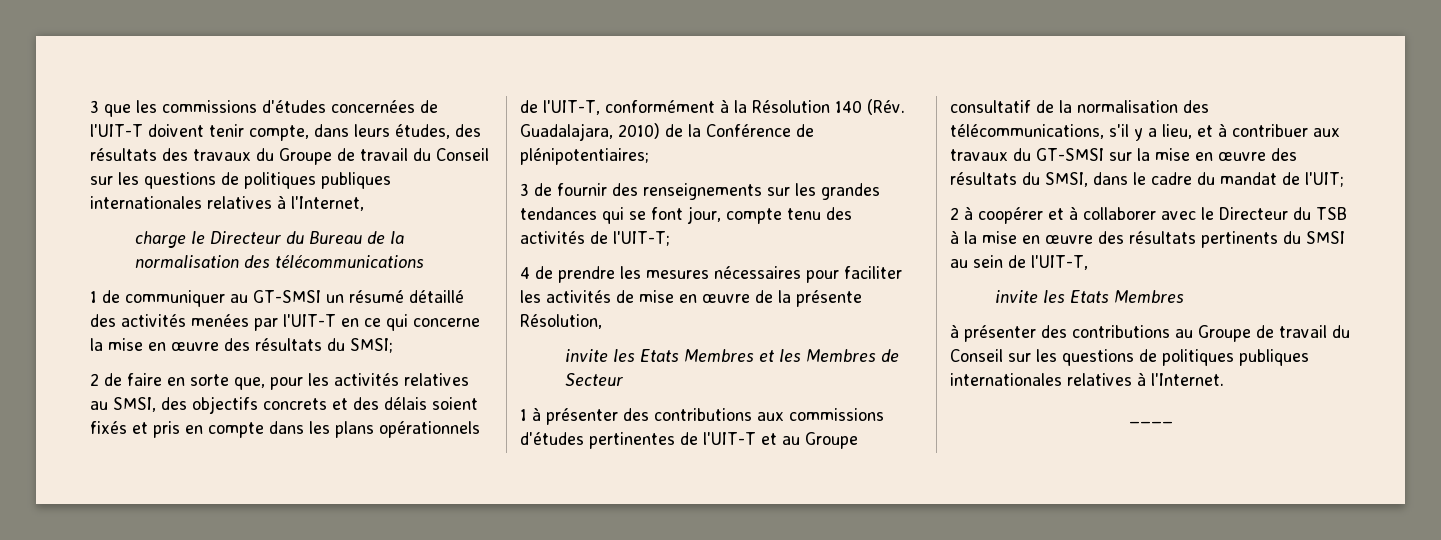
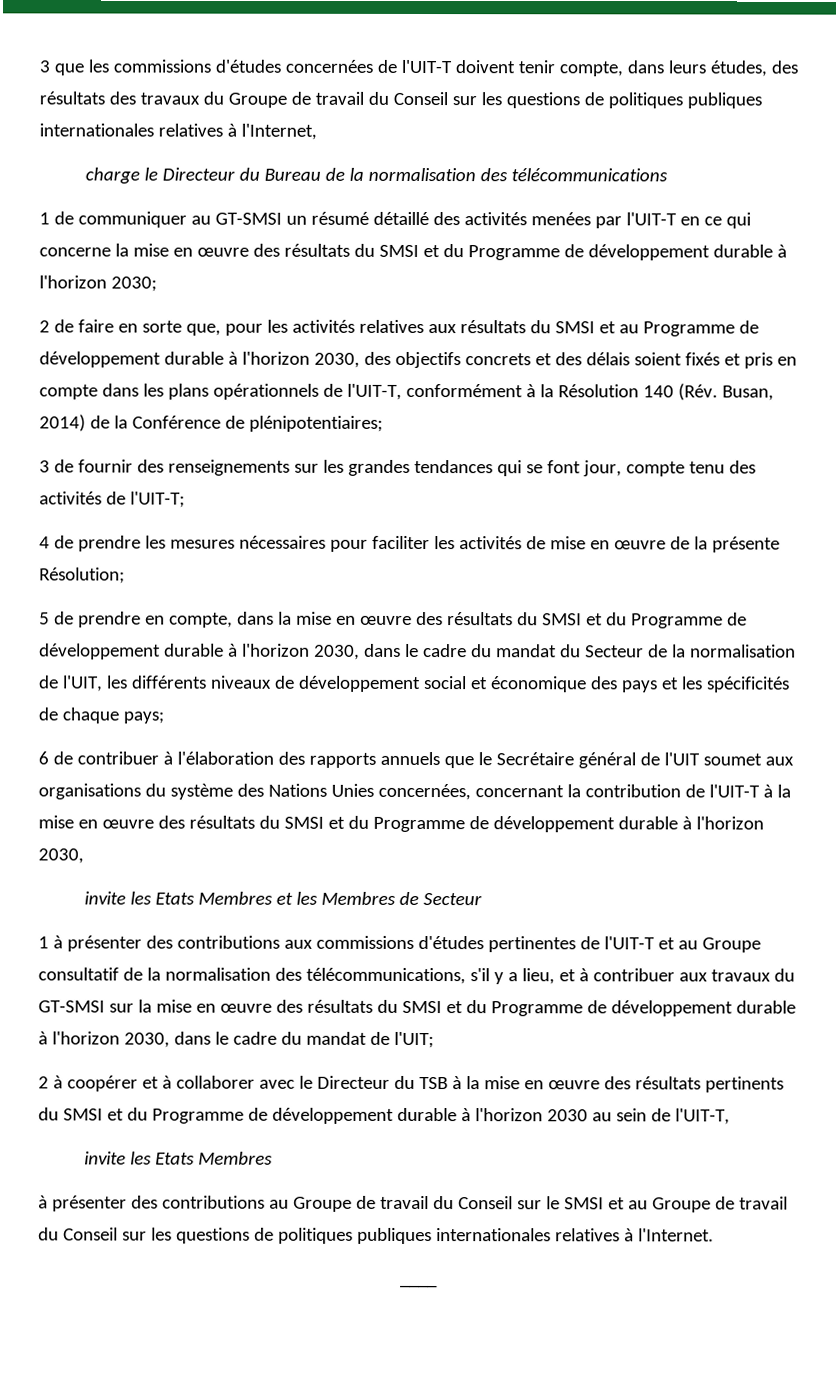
- 1 de communiquer au GT-SMSI un résumé détaillé des activités menées par l'UIT-T en ce qui concerne la mise en œuvre des résultats du SMSI;
+ 1 de communiquer au GT-SMSI un résumé détaillé des activités menées par l'UIT-T en ce qui concerne la mise en œuvre des résultats du SMSI et du Programme de développement durable à l'horizon 2030;
- 2 de faire en sorte que, pour les activités relatives au SMSI, des objectifs concrets et des délais soient fixés et pris en compte dans les plans opérationnels de l'UIT-T, conformément à la Résolution 140 (Rév. Guadalajara, 2010) de la Conférence de plénipotentiaires;
+ 2 de faire en sorte que, pour les activités relatives aux résultats du SMSI et au Programme de développement durable à l'horizon 2030, des objectifs concrets et des délais soient fixés et pris en compte dans les plans opérationnels de l'UIT-T, conformément à la Résolution 140 (Rév. Busan, 2014) de la Conférence de plénipotentiaires;
- 4 de prendre les mesures nécessaires pour faciliter les activités de mise en œuvre de la présente Résolution,
+ 4 de prendre les mesures nécessaires pour faciliter les activités de mise en œuvre de la présente Résolution;
+ 5 de prendre en compte, dans la mise en œuvre des résultats du SMSI et du Programme de développement durable à l'horizon 2030, dans le cadre du mandat du Secteur de la normalisation de l'UIT, les différents niveaux de développement social et économique des pays et les spécificités de chaque pays;
+ 6 de contribuer à l'élaboration des rapports annuels que le Secrétaire général de l'UIT soumet aux organisations du système des Nations Unies concernées, concernant la contribution de l'UIT-T à la mise en œuvre des résultats du SMSI et du Programme de développement durable à l'horizon 2030,
- 1 à présenter des contributions aux commissions d'études pertinentes de l'UIT-T et au Groupe consultatif de la normalisation des télécommunications, s'il y a lieu, et à contribuer aux travaux du GT-SMSI sur la mise en œuvre des résultats du SMSI, dans le cadre du mandat de l'UIT;
+ 1 à présenter des contributions aux commissions d'études pertinentes de l'UIT-T et au Groupe consultatif de la normalisation des télécommunications, s'il y a lieu, et à contribuer aux travaux du GT-SMSI sur la mise en œuvre des résultats du SMSI et du Programme de développement durable à l'horizon 2030, dans le cadre du mandat de l'UIT;
- 2 à coopérer et à collaborer avec le Directeur du TSB à la mise en œuvre des résultats pertinents du SMSI au sein de l'UIT-T,
+ 2 à coopérer et à collaborer avec le Directeur du TSB à la mise en œuvre des résultats pertinents du SMSI et du Programme de développement durable à l'horizon 2030 au sein de l'UIT-T,
- à présenter des contributions au Groupe de travail du Conseil sur les questions de politiques publiques internationales relatives à l'Internet.
+ à présenter des contributions au Groupe de travail du Conseil sur le SMSI et au Groupe de travail du Conseil sur les questions de politiques publiques internationales relatives à l'Internet.

